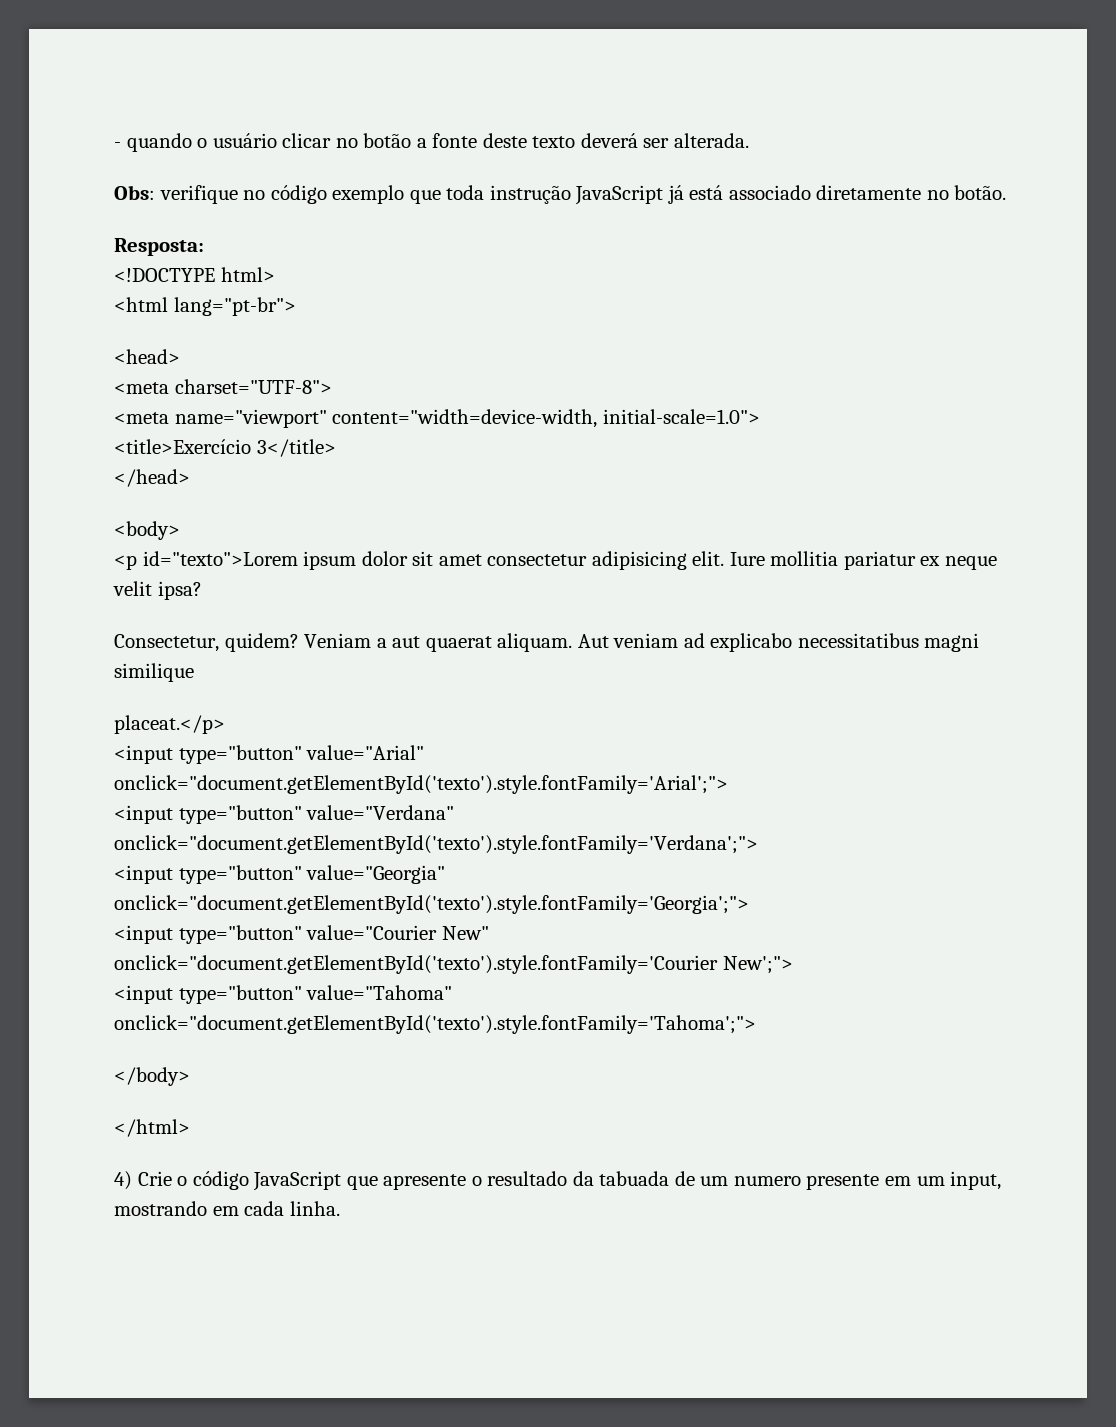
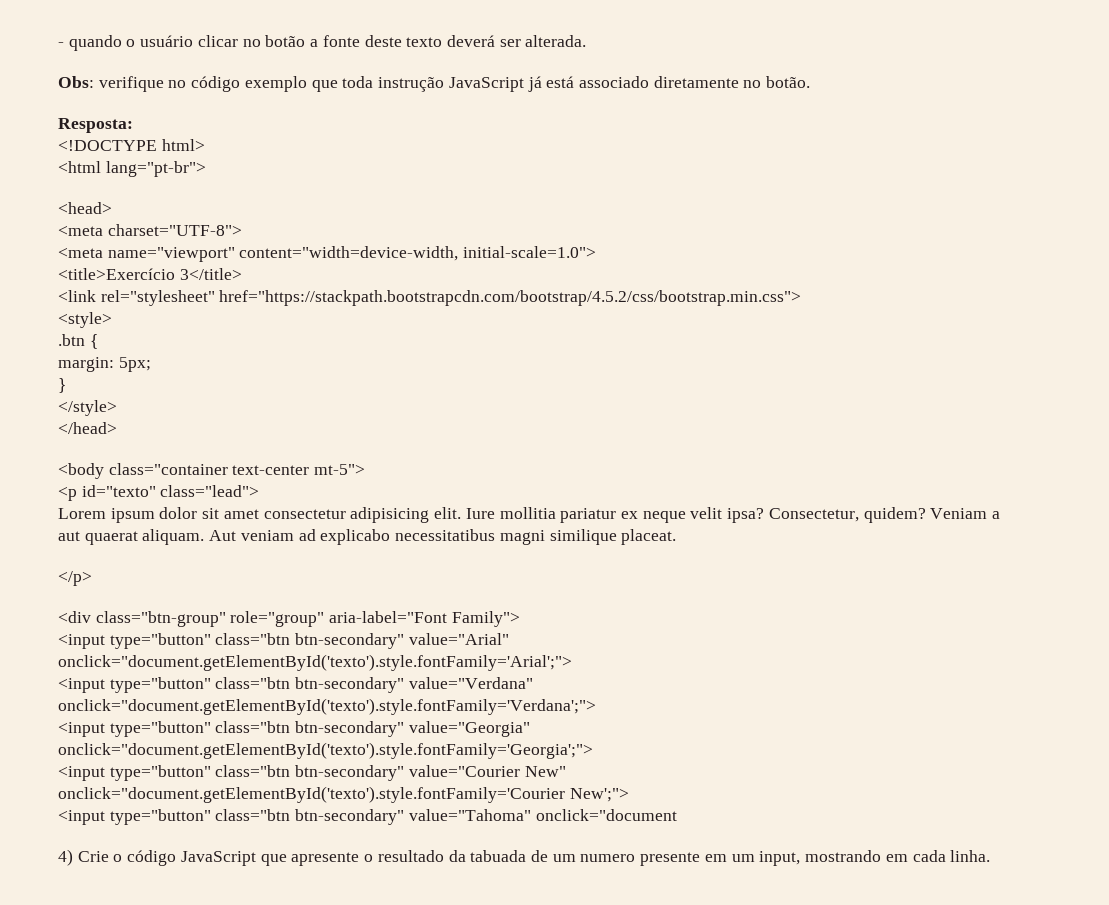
+ <link rel="stylesheet" href="https://stackpath.bootstrapcdn.com/bootstrap/4.5.2/css/bootstrap.min.css">
+ <style>
+ .btn {
+ margin: 5px;
+ }
+ </style>
  </head>
- <body>
- <p id="texto">Lorem ipsum dolor sit amet consectetur adipisicing elit.
+ <body class="container text-center mt-5">
+ <p id="texto" class="lead">
+ Lorem ipsum dolor sit amet consectetur adipisicing elit.
- Iure mollitia pariatur ex neque velit ipsa?
- Consectetur, quidem?
+ Iure mollitia pariatur ex neque velit ipsa? Consectetur, quidem?
- Aut veniam ad explicabo necessitatibus magni similique
- placeat.</p>
- <input type="button" value="Arial" onclick="document.getElementById('texto').style.fontFamily='Arial';">
+ Aut veniam ad explicabo necessitatibus magni similique placeat.
+ </p>
+ <div class="btn-group" role="group" aria-label="Font Family">
+ <input type="button" class="btn btn-secondary" value="Arial" onclick="document.getElementById('texto').style.fontFamily='Arial';">
- <input type="button" value="Verdana" onclick="document.getElementById('texto').style.fontFamily='Verdana';">
+ <input type="button" class="btn btn-secondary" value="Verdana" onclick="document.getElementById('texto').style.fontFamily='Verdana';">
- <input type="button" value="Georgia" onclick="document.getElementById('texto').style.fontFamily='Georgia';">
+ <input type="button" class="btn btn-secondary" value="Georgia" onclick="document.getElementById('texto').style.fontFamily='Georgia';">
- <input type="button" value="Courier New" onclick="document.getElementById('texto').style.fontFamily='Courier New';">
+ <input type="button" class="btn btn-secondary" value="Courier New" onclick="document.getElementById('texto').style.fontFamily='Courier New';">
- <input type="button" value="Tahoma" onclick="document.getElementById('texto').style.fontFamily='Tahoma';">
- </body>
- </html>
+ <input type="button" class="btn btn-secondary" value="Tahoma" onclick="document

